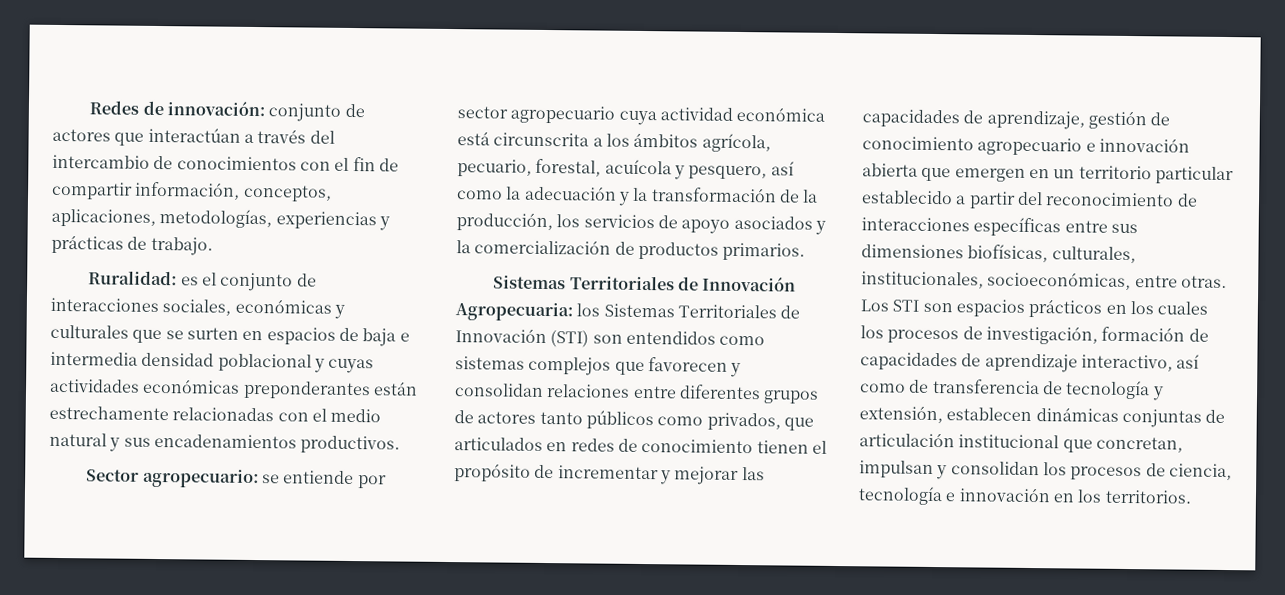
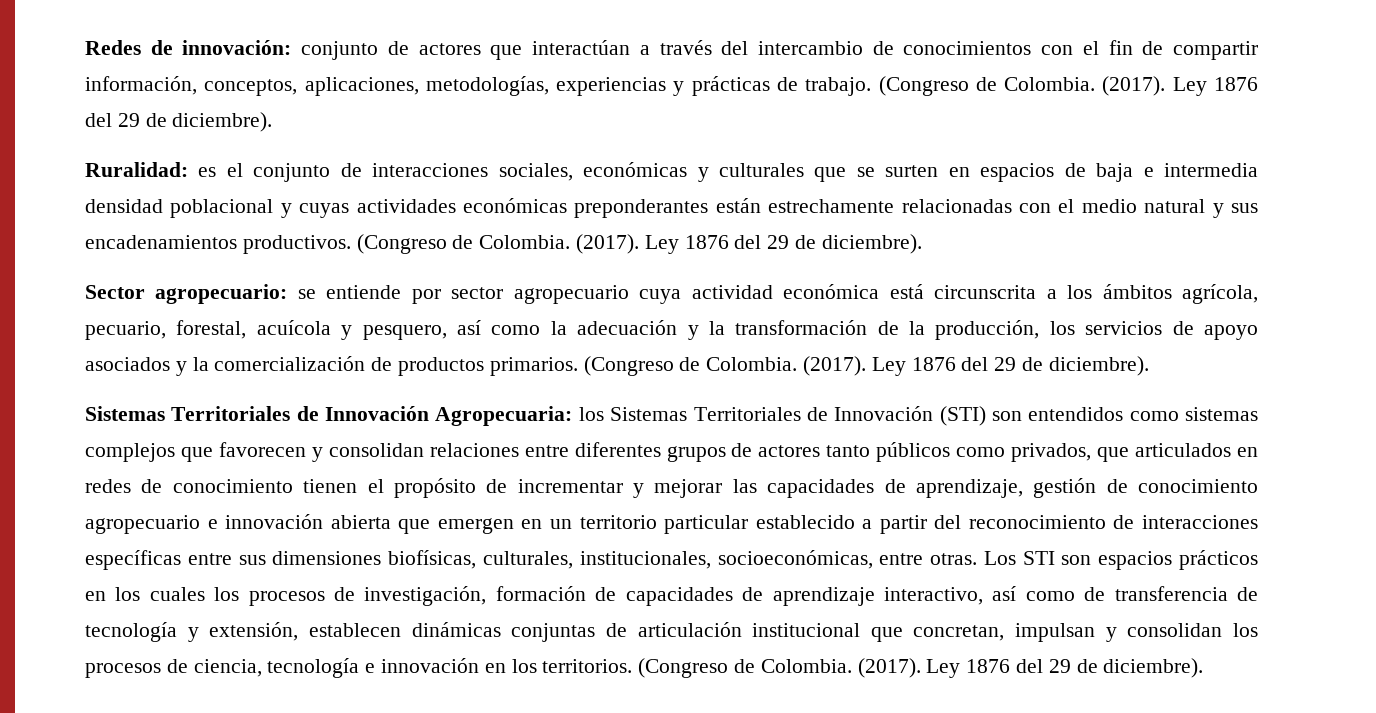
- Redes de innovación: conjunto de actores que interactúan a través del intercambio de conocimientos con el fin de compartir información, conceptos, aplicaciones, metodologías, experiencias y prácticas de trabajo.
+ Redes de innovación: conjunto de actores que interactúan a través del intercambio de conocimientos con el fin de compartir información, conceptos, aplicaciones, metodologías, experiencias y prácticas de trabajo. (Congreso de Colombia. (2017). Ley 1876 del 29 de diciembre).
- Ruralidad: es el conjunto de interacciones sociales, económicas y culturales que se surten en espacios de baja e intermedia densidad poblacional y cuyas actividades económicas preponderantes están estrechamente relacionadas con el medio natural y sus encadenamientos productivos.
+ Ruralidad: es el conjunto de interacciones sociales, económicas y culturales que se surten en espacios de baja e intermedia densidad poblacional y cuyas actividades económicas preponderantes están estrechamente relacionadas con el medio natural y sus encadenamientos productivos. (Congreso de Colombia. (2017). Ley 1876 del 29 de diciembre).
- Sector agropecuario: se entiende por sector agropecuario cuya actividad económica está circunscrita a los ámbitos agrícola, pecuario, forestal, acuícola y pesquero, así como la adecuación y la transformación de la producción, los servicios de apoyo asociados y la comercialización de productos primarios.
+ Sector agropecuario: se entiende por sector agropecuario cuya actividad económica está circunscrita a los ámbitos agrícola, pecuario, forestal, acuícola y pesquero, así como la adecuación y la transformación de la producción, los servicios de apoyo asociados y la comercialización de productos primarios. (Congreso de Colombia. (2017). Ley 1876 del 29 de diciembre).
- Los STI son espacios prácticos en los cuales los procesos de investigación, formación de capacidades de aprendizaje interactivo, así como de transferencia de tecnología y extensión, establecen dinámicas conjuntas de articulación institucional que concretan, impulsan y consolidan los procesos de ciencia, tecnología e innovación en los territorios.
+ Los STI son espacios prácticos en los cuales los procesos de investigación, formación de capacidades de aprendizaje interactivo, así como de transferencia de tecnología y extensión, establecen dinámicas conjuntas de articulación institucional que concretan, impulsan y consolidan los procesos de ciencia, tecnología e innovación en los territorios. (Congreso de Colombia. (2017). Ley 1876 del 29 de diciembre).

